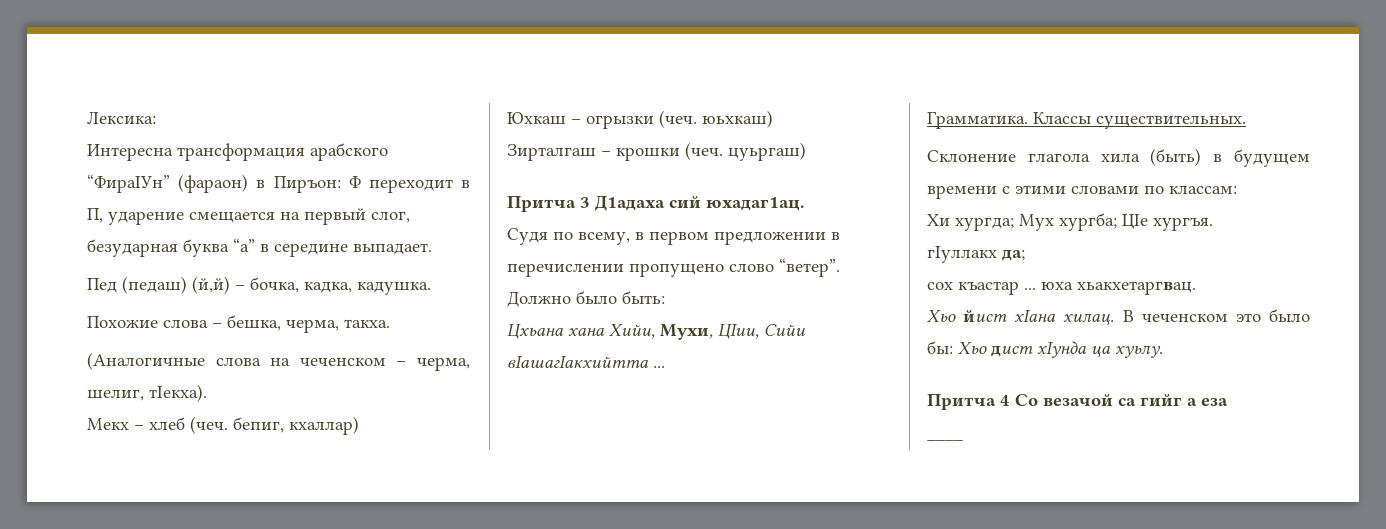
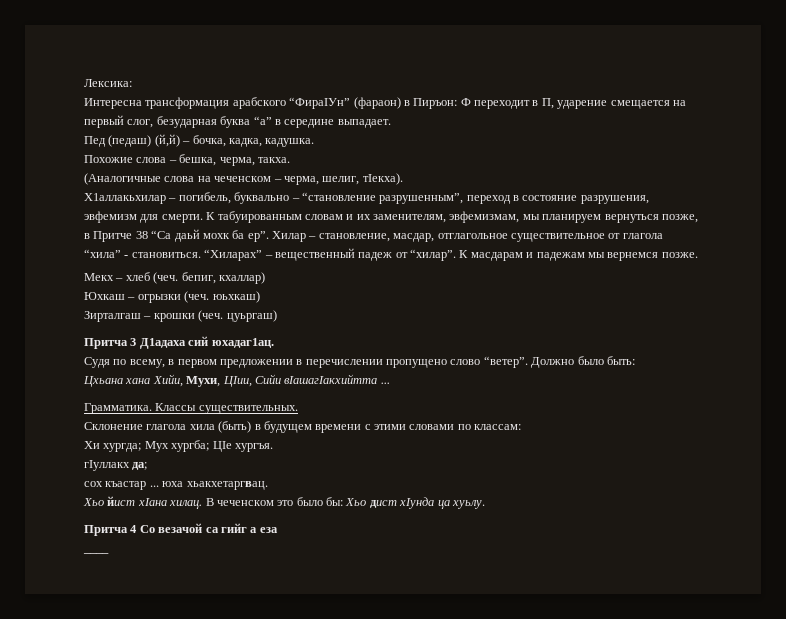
+ Х1аллакьхилар – погибель, буквально – “становление разрушенным”, переход в состояние разрушения, эвфемизм для смерти. К табуированным словам и их заменителям, эвфемизмам, мы планируем вернуться позже, в Притче 38 “Са даьй мохк ба ер”. Хилар – становление, масдар, отглагольное существительное от глагола “хила” - становиться. “Хиларах” – вещественный падеж от “хилар”. К масдарам и падежам мы вернемся позже.

